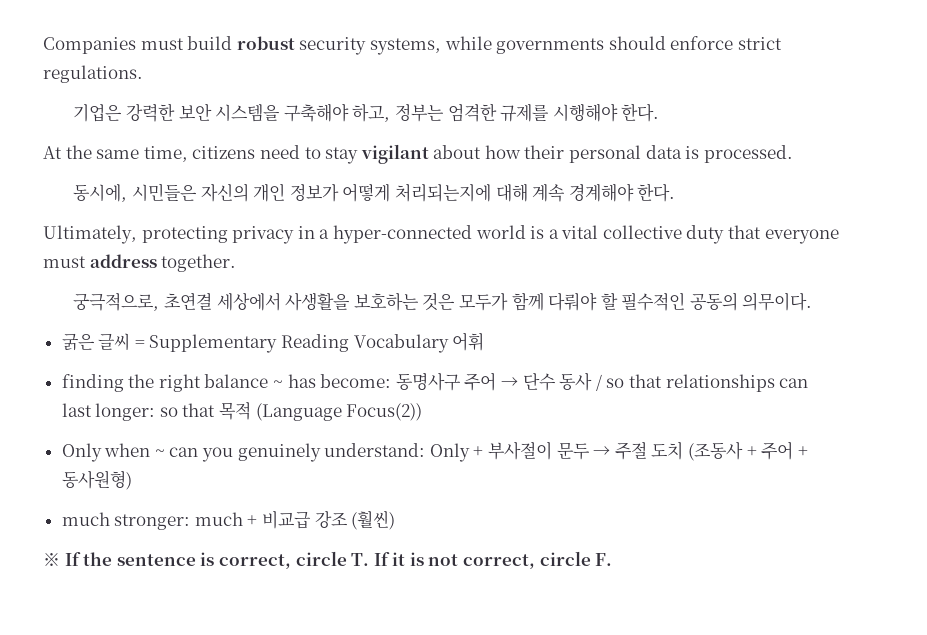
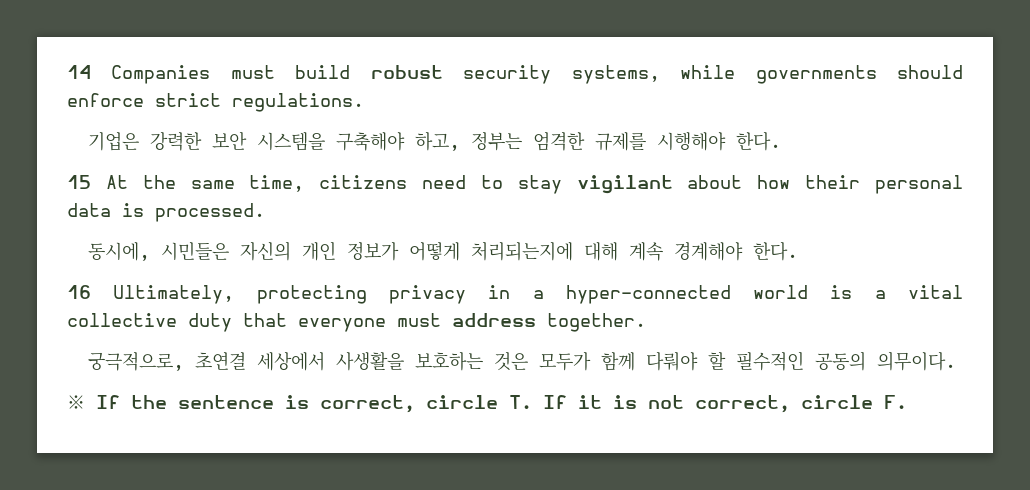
- Companies must build robust security systems, while governments should enforce strict regulations.
+ 14 Companies must build robust security systems, while governments should enforce strict regulations.
- At the same time, citizens need to stay vigilant about how their personal data is processed.
+ 15 At the same time, citizens need to stay vigilant about how their personal data is processed.
- Ultimately, protecting privacy in a hyper-connected world is a vital collective duty that everyone must address together.
+ 16 Ultimately, protecting privacy in a hyper-connected world is a vital collective duty that everyone must address together.
- 굵은 글씨 = Supplementary Reading Vocabulary 어휘
- finding the right balance ~ has become: 동명사구 주어 → 단수 동사 / so that relationships can last longer: so that 목적 (Language Focus(2))
- Only when ~ can you genuinely understand: Only + 부사절이 문두 → 주절 도치 (조동사 + 주어 + 동사원형)
- much stronger: much + 비교급 강조 (훨씬)

